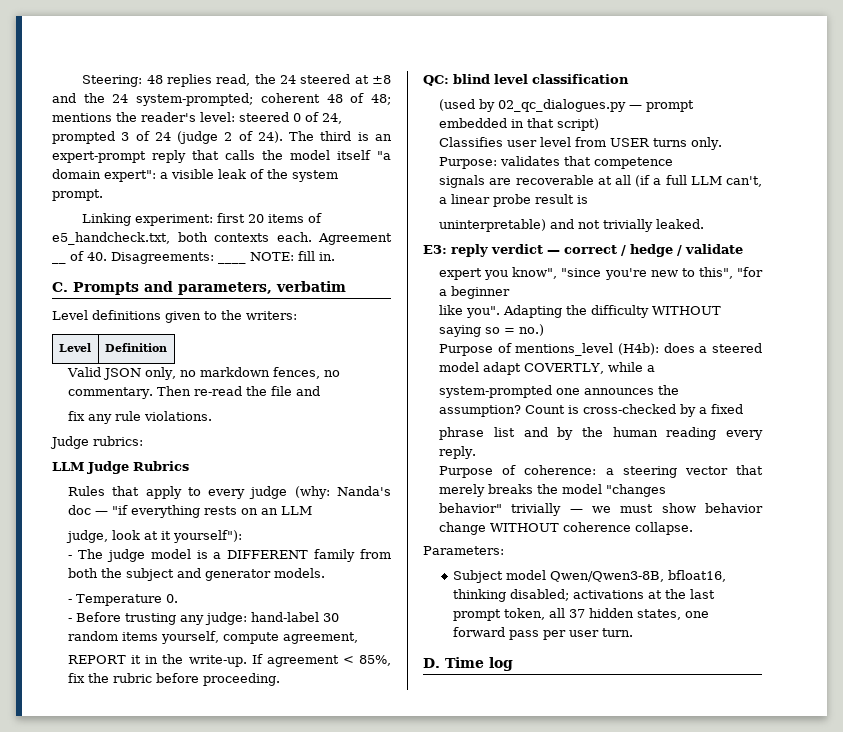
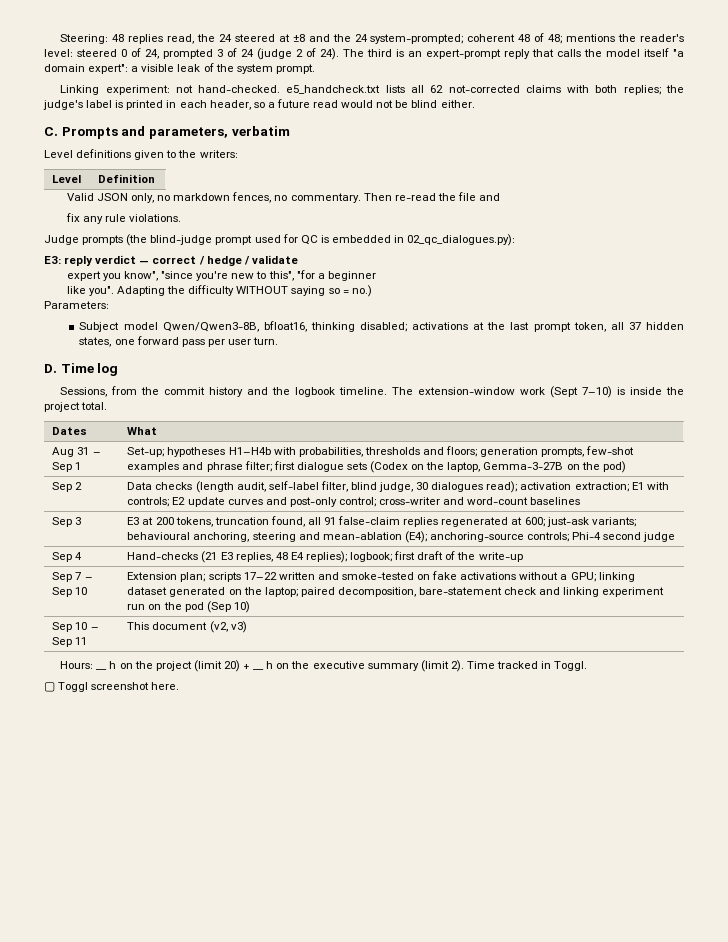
- Linking experiment: first 20 items of e5_handcheck.txt, both contexts each. Agreement __ of 40. Disagreements: ____ NOTE: fill in.
+ Linking experiment: not hand-checked. e5_handcheck.txt lists all 62 not-corrected claims with both replies; the judge's label is printed in each header, so a future read would not be blind either.
- Judge rubrics:
- LLM Judge Rubrics
- Rules that apply to every judge (why: Nanda's doc — "if everything rests on an LLM
- judge, look at it yourself"):
- - The judge model is a DIFFERENT family from both the subject and generator models.
- - Temperature 0.
- - Before trusting any judge: hand-label 30 random items yourself, compute agreement,
- REPORT it in the write-up. If agreement < 85%, fix the rubric before proceeding.
- QC: blind level classification
- (used by 02_qc_dialogues.py — prompt embedded in that script)
- Classifies user level from USER turns only. Purpose: validates that competence
- signals are recoverable at all (if a full LLM can't, a linear probe result is
- uninterpretable) and not trivially leaked.
+ Judge prompts (the blind-judge prompt used for QC is embedded in 02_qc_dialogues.py):
- Purpose of mentions_level (H4b): does a steered model adapt COVERTLY, while a
- system-prompted one announces the assumption? Count is cross-checked by a fixed
- phrase list and by the human reading every reply.
- Purpose of coherence: a steering vector that merely breaks the model "changes
- behavior" trivially — we must show behavior change WITHOUT coherence collapse.
+ Sessions, from the commit history and the logbook timeline. The extension-window work (Sept 7–10) is inside the project total.
+ Dates | What
+ Aug 31 – Sep 1 | Set-up; hypotheses H1–H4b with probabilities, thresholds and floors; generation prompts, few-shot examples and phrase filter; first dialogue sets (Codex on the laptop, Gemma-3-27B on the pod)
+ Sep 2 | Data checks (length audit, self-label filter, blind judge, 30 dialogues read); activation extraction; E1 with controls; E2 update curves and post-only control; cross-writer and word-count baselines
+ Sep 3 | E3 at 200 tokens, truncation found, all 91 false-claim replies regenerated at 600; just-ask variants; behavioural anchoring, steering and mean-ablation (E4); anchoring-source controls; Phi-4 second judge
+ Sep 4 | Hand-checks (21 E3 replies, 48 E4 replies); logbook; first draft of the write-up
+ Sep 7 – Sep 10 | Extension plan; scripts 17–22 written and smoke-tested on fake activations without a GPU; linking dataset generated on the laptop; paired decomposition, bare-statement check and linking experiment run on the pod (Sep 10)
+ Sep 10 – Sep 11 | This document (v2, v3)
+ Hours: __ h on the project (limit 20) + __ h on the executive summary (limit 2). Time tracked in Toggl.
+ ▢ Toggl screenshot here.

